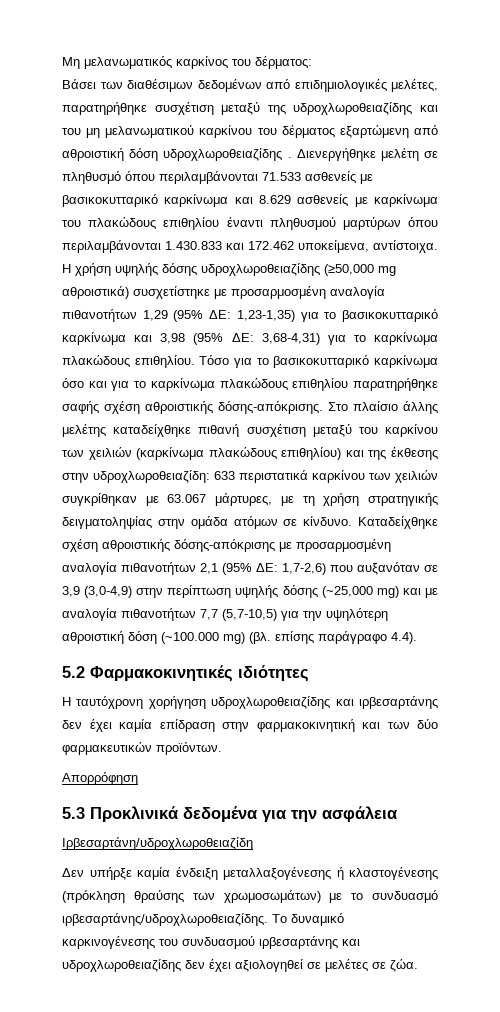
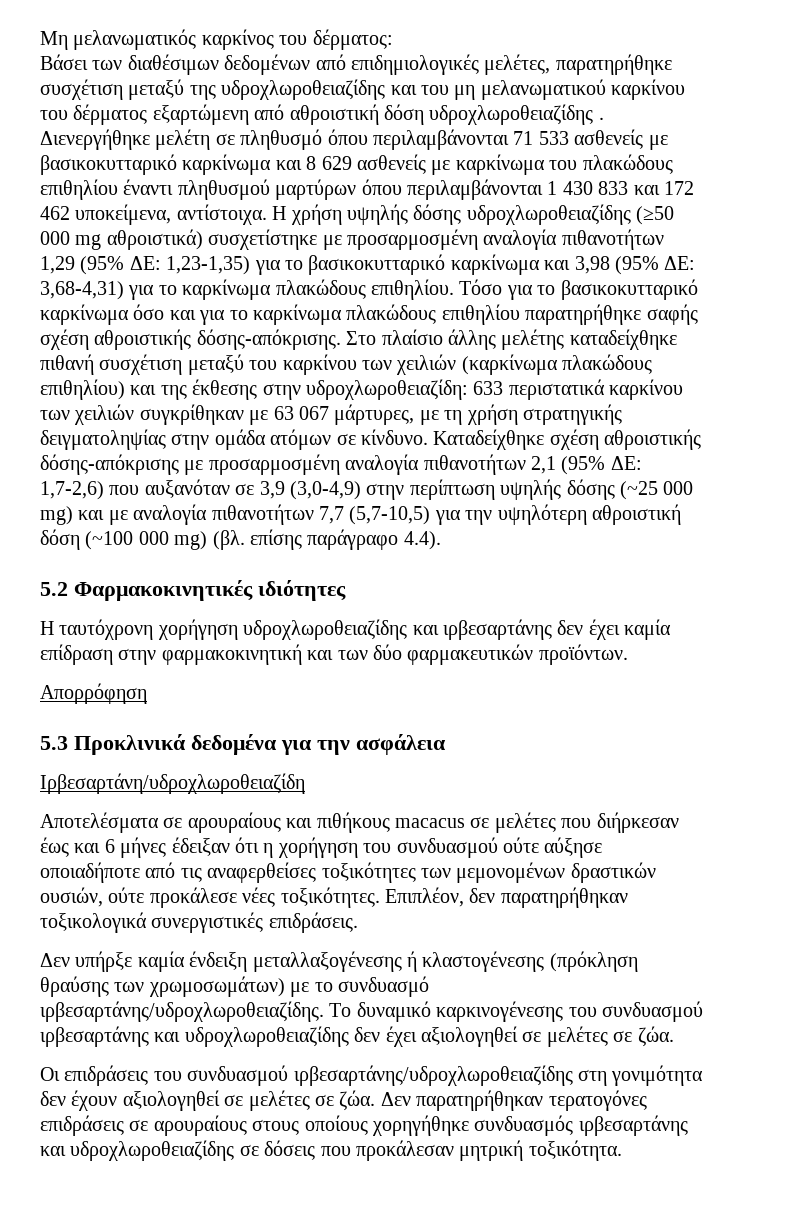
- Διενεργήθηκε μελέτη σε πληθυσμό όπου περιλαμβάνονται 71.533 ασθενείς με βασικοκυτταρικό καρκίνωμα και 8.629 ασθενείς με καρκίνωμα του πλακώδους επιθηλίου έναντι πληθυσμού μαρτύρων όπου περιλαμβάνονται 1.430.833 και 172.462 υποκείμενα, αντίστοιχα.
+ Διενεργήθηκε μελέτη σε πληθυσμό όπου περιλαμβάνονται 71 533 ασθενείς με βασικοκυτταρικό καρκίνωμα και 8 629 ασθενείς με καρκίνωμα του πλακώδους επιθηλίου έναντι πληθυσμού μαρτύρων όπου περιλαμβάνονται 1 430 833 και 172 462 υποκείμενα, αντίστοιχα.
- Η χρήση υψηλής δόσης υδροχλωροθειαζίδης (≥50,000 mg αθροιστικά) συσχετίστηκε με προσαρμοσμένη αναλογία πιθανοτήτων 1,29 (95% ΔΕ: 1,23-1,35) για το βασικοκυτταρικό καρκίνωμα και 3,98 (95% ΔΕ: 3,68-4,31) για το καρκίνωμα πλακώδους επιθηλίου.
+ Η χρήση υψηλής δόσης υδροχλωροθειαζίδης (≥50 000 mg αθροιστικά) συσχετίστηκε με προσαρμοσμένη αναλογία πιθανοτήτων 1,29 (95% ΔΕ: 1,23-1,35) για το βασικοκυτταρικό καρκίνωμα και 3,98 (95% ΔΕ: 3,68-4,31) για το καρκίνωμα πλακώδους επιθηλίου.
- Στο πλαίσιο άλλης μελέτης καταδείχθηκε πιθανή συσχέτιση μεταξύ του καρκίνου των χειλιών (καρκίνωμα πλακώδους επιθηλίου) και της έκθεσης στην υδροχλωροθειαζίδη: 633 περιστατικά καρκίνου των χειλιών συγκρίθηκαν με 63.067 μάρτυρες, με τη χρήση στρατηγικής δειγματοληψίας στην ομάδα ατόμων σε κίνδυνο.
+ Στο πλαίσιο άλλης μελέτης καταδείχθηκε πιθανή συσχέτιση μεταξύ του καρκίνου των χειλιών (καρκίνωμα πλακώδους επιθηλίου) και της έκθεσης στην υδροχλωροθειαζίδη: 633 περιστατικά καρκίνου των χειλιών συγκρίθηκαν με 63 067 μάρτυρες, με τη χρήση στρατηγικής δειγματοληψίας στην ομάδα ατόμων σε κίνδυνο.
- Καταδείχθηκε σχέση αθροιστικής δόσης-απόκρισης με προσαρμοσμένη αναλογία πιθανοτήτων 2,1 (95% ΔΕ: 1,7-2,6) που αυξανόταν σε 3,9 (3,0-4,9) στην περίπτωση υψηλής δόσης (~25,000 mg) και με αναλογία πιθανοτήτων 7,7 (5,7-10,5) για την υψηλότερη αθροιστική δόση (~100.000 mg) (βλ. επίσης παράγραφο 4.4).
+ Καταδείχθηκε σχέση αθροιστικής δόσης-απόκρισης με προσαρμοσμένη αναλογία πιθανοτήτων 2,1 (95% ΔΕ: 1,7-2,6) που αυξανόταν σε 3,9 (3,0-4,9) στην περίπτωση υψηλής δόσης (~25 000 mg) και με αναλογία πιθανοτήτων 7,7 (5,7-10,5) για την υψηλότερη αθροιστική δόση (~100 000 mg) (βλ. επίσης παράγραφο 4.4).
+ Αποτελέσματα σε αρουραίους και πιθήκους macacus σε μελέτες που διήρκεσαν έως και 6 μήνες έδειξαν ότι η χορήγηση του συνδυασμού ούτε αύξησε οποιαδήποτε από τις αναφερθείσες τοξικότητες των μεμονομένων δραστικών ουσιών, ούτε προκάλεσε νέες τοξικότητες. Επιπλέον, δεν παρατηρήθηκαν τοξικολογικά συνεργιστικές επιδράσεις.
+ Οι επιδράσεις του συνδυασμού ιρβεσαρτάνης/υδροχλωροθειαζίδης στη γονιμότητα δεν έχουν αξιολογηθεί σε μελέτες σε ζώα. Δεν παρατηρήθηκαν τερατογόνες επιδράσεις σε αρουραίους στους οποίους χορηγήθηκε συνδυασμός ιρβεσαρτάνης και υδροχλωροθειαζίδης σε δόσεις που προκάλεσαν μητρική τοξικότητα.

